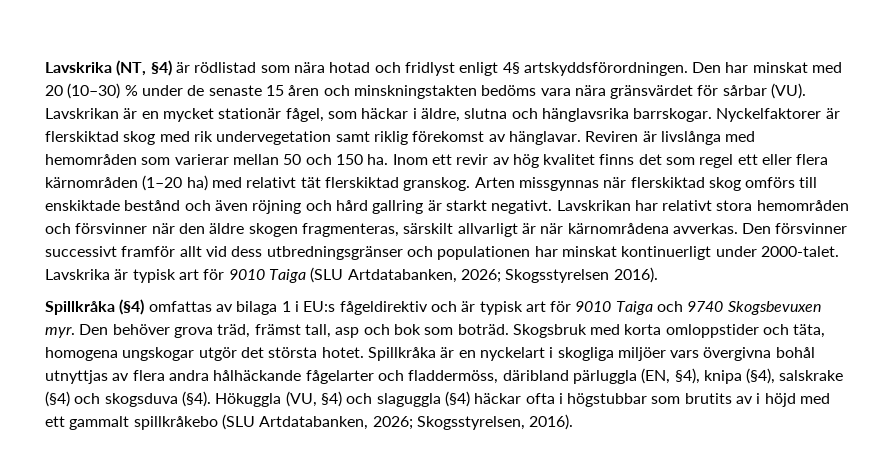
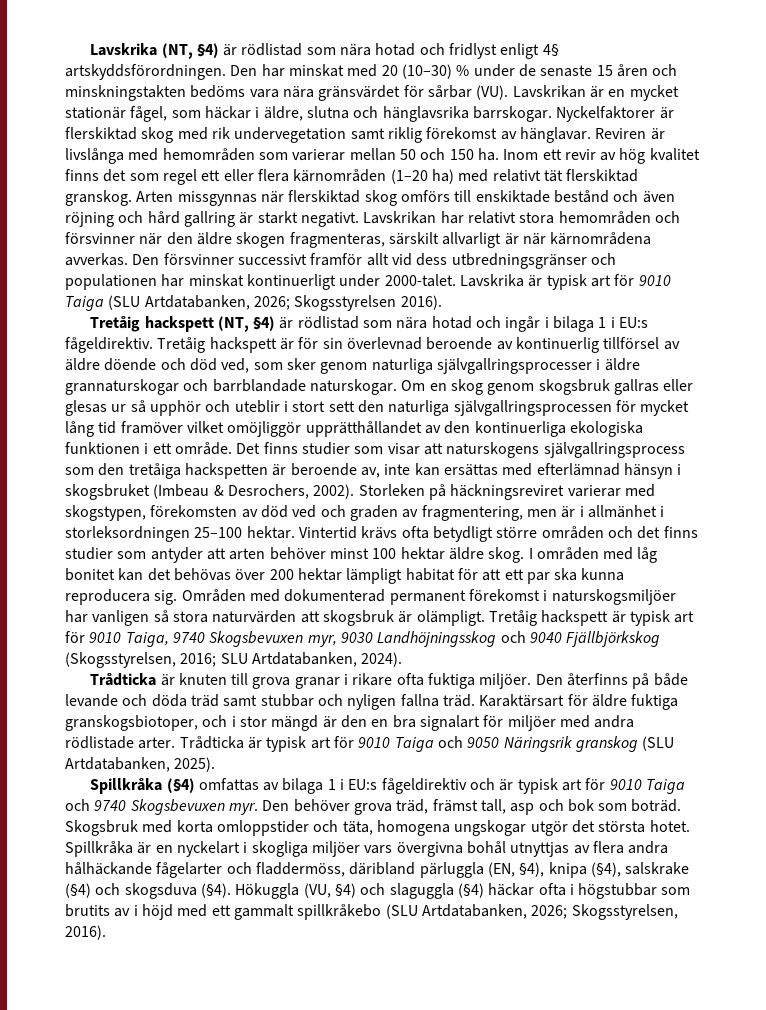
+ Tretåig hackspett (NT, §4) är rödlistad som nära hotad och ingår i bilaga 1 i EU:s fågeldirektiv. Tretåig hackspett är för sin överlevnad beroende av kontinuerlig tillförsel av äldre döende och död ved, som sker genom naturliga självgallringsprocesser i äldre grannaturskogar och barrblandade naturskogar. Om en skog genom skogsbruk gallras eller glesas ur så upphör och uteblir i stort sett den naturliga självgallringsprocessen för mycket lång tid framöver vilket omöjliggör upprätthållandet av den kontinuerliga ekologiska funktionen i ett område. Det finns studier som visar att naturskogens självgallringsprocess som den tretåiga hackspetten är beroende av, inte kan ersättas med efterlämnad hänsyn i skogsbruket (Imbeau & Desrochers, 2002). Storleken på häckningsreviret varierar med skogstypen, förekomsten av död ved och graden av fragmentering, men är i allmänhet i storleksordningen 25–100 hektar. Vintertid krävs ofta betydligt större områden och det finns studier som antyder att arten behöver minst 100 hektar äldre skog. I områden med låg bonitet kan det behövas över 200 hektar lämpligt habitat för att ett par ska kunna reproducera sig. Områden med dokumenterad permanent förekomst i naturskogsmiljöer har vanligen så stora naturvärden att skogsbruk är olämpligt. Tretåig hackspett är typisk art för 9010 Taiga, 9740 Skogsbevuxen myr, 9030 Landhöjningsskog och 9040 Fjällbjörkskog (Skogsstyrelsen, 2016; SLU Artdatabanken, 2024).
+ Trådticka är knuten till grova granar i rikare ofta fuktiga miljöer. Den återfinns på både levande och döda träd samt stubbar och nyligen fallna träd. Karaktärsart för äldre fuktiga granskogsbiotoper, och i stor mängd är den en bra signalart för miljöer med andra rödlistade arter. Trådticka är typisk art för 9010 Taiga och 9050 Näringsrik granskog (SLU Artdatabanken, 2025).

